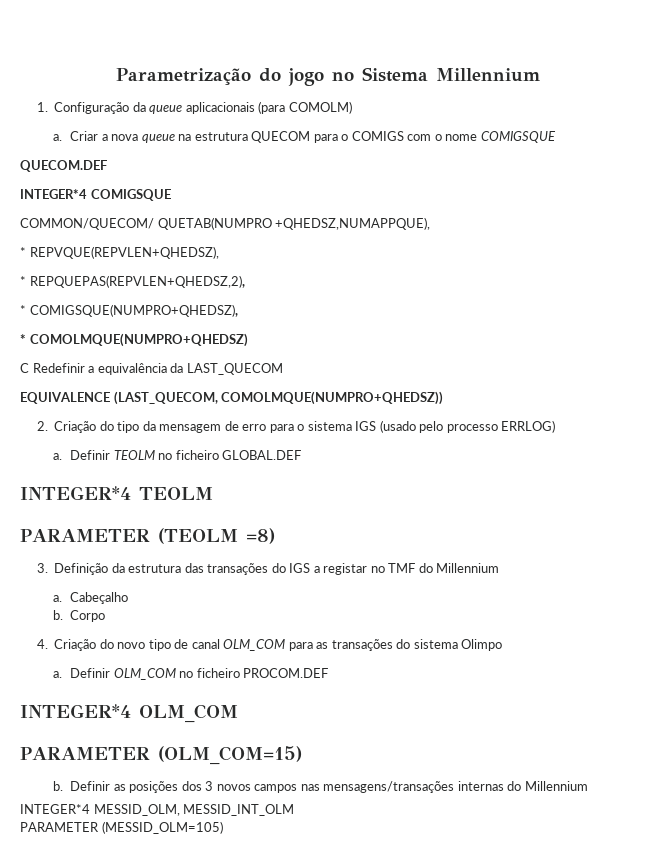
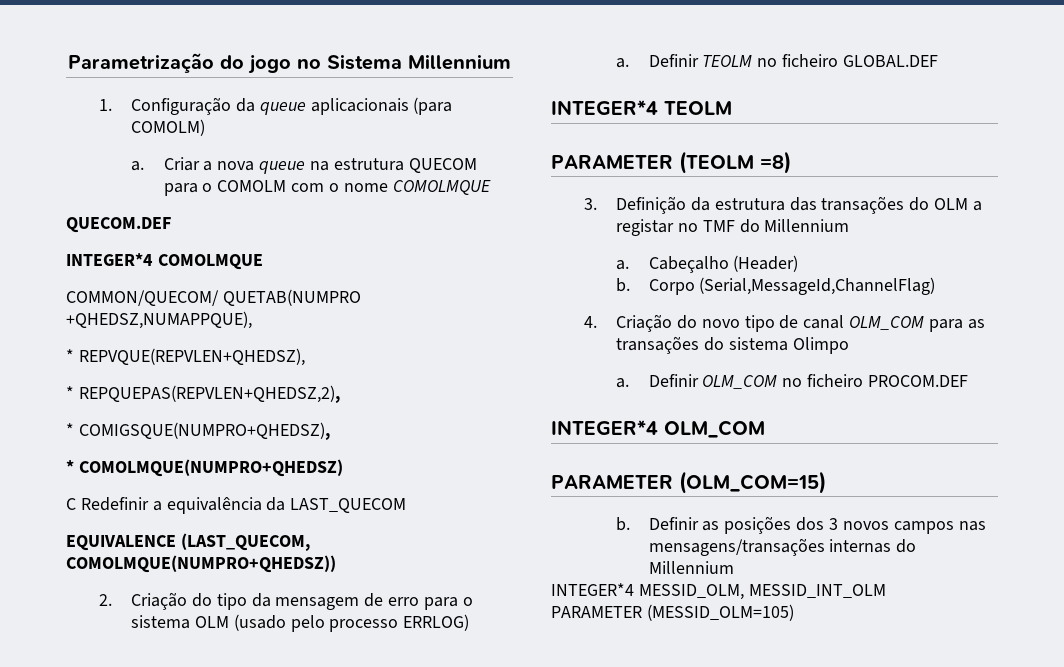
- Criar a nova queue na estrutura QUECOM para o COMIGS com o nome COMIGSQUE
+ Criar a nova queue na estrutura QUECOM para o COMOLM com o nome COMOLMQUE
- INTEGER*4 COMIGSQUE
+ INTEGER*4 COMOLMQUE
- 2. Criação do tipo da mensagem de erro para o sistema IGS (usado pelo processo ERRLOG)
+ 2. Criação do tipo da mensagem de erro para o sistema OLM (usado pelo processo ERRLOG)
- 3. Definição da estrutura das transações do IGS a registar no TMF do Millennium
+ 3. Definição da estrutura das transações do OLM a registar no TMF do Millennium
- Cabeçalho
+ Cabeçalho (Header)
- Corpo
+ Corpo (Serial,MessageId,ChannelFlag)

